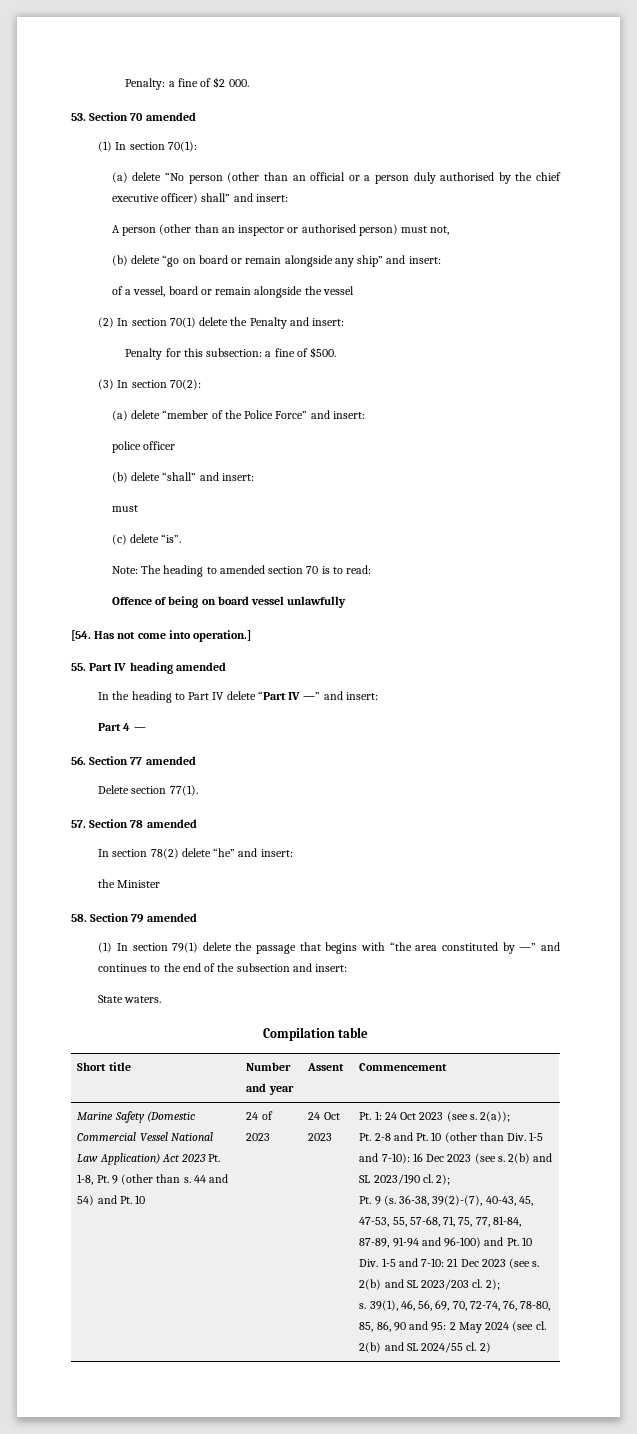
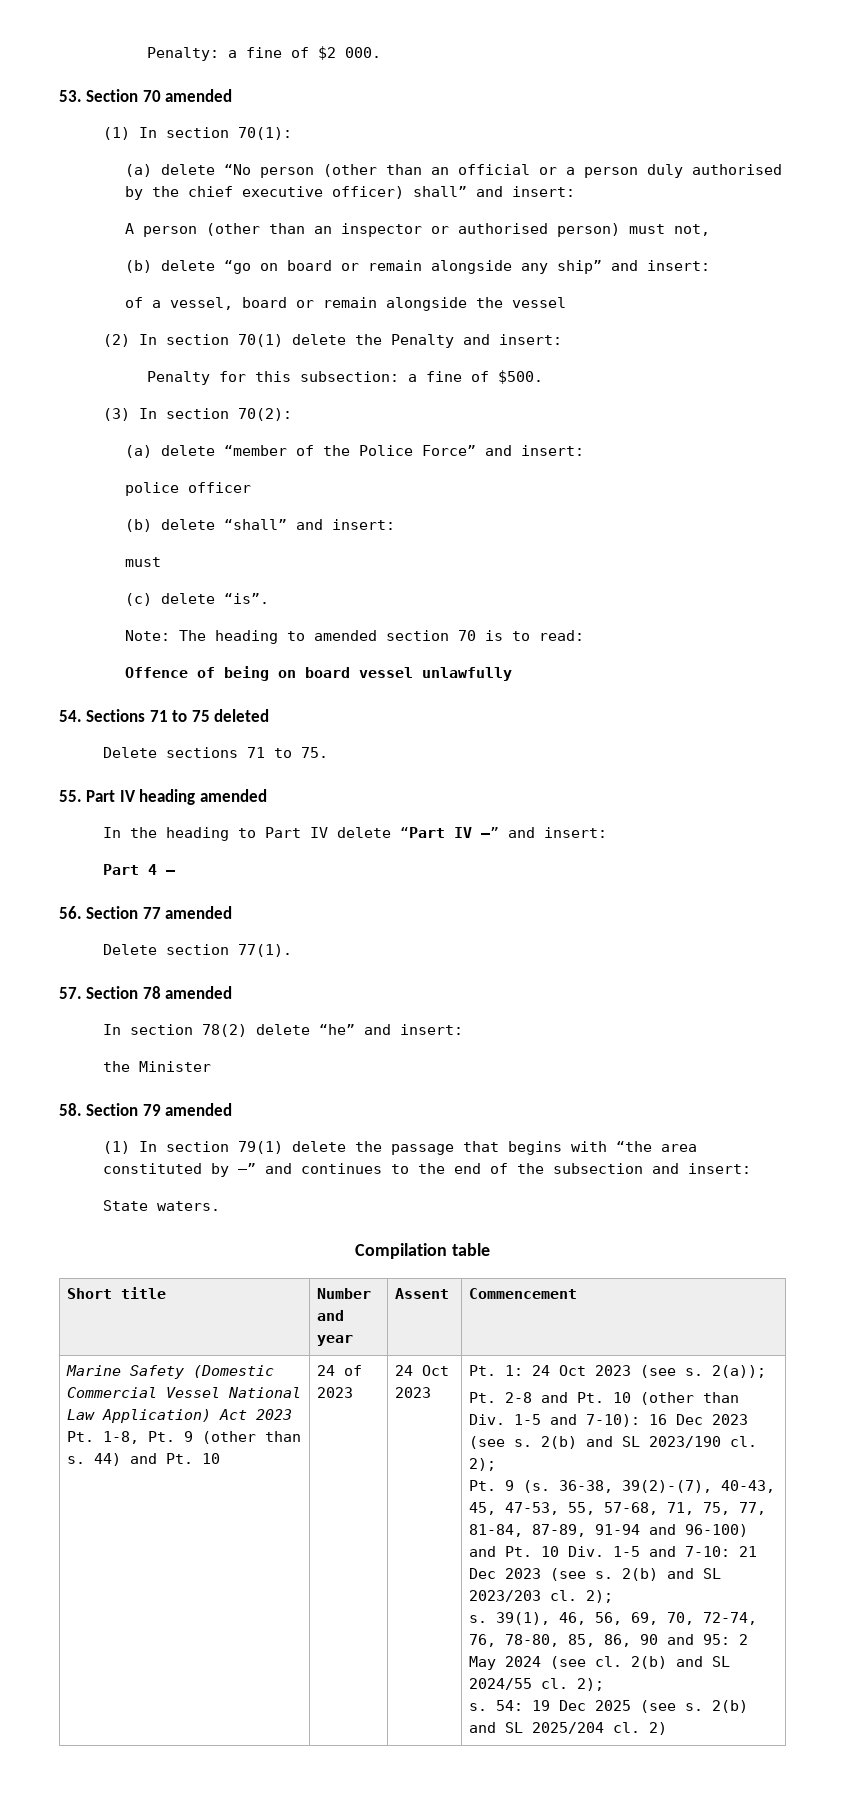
- [54. Has not come into operation.]
+ 54. Sections 71 to 75 deleted
+ Delete sections 71 to 75.
- 44 and 54) and Pt. 10
+ 44) and Pt. 10
- 2(b) and SL 2024/55 cl.
+ 2(b) and SL 2024/55 cl. 2);
+ s. 54: 19 Dec 2025 (see s. 2(b) and SL 2025/204 cl.

